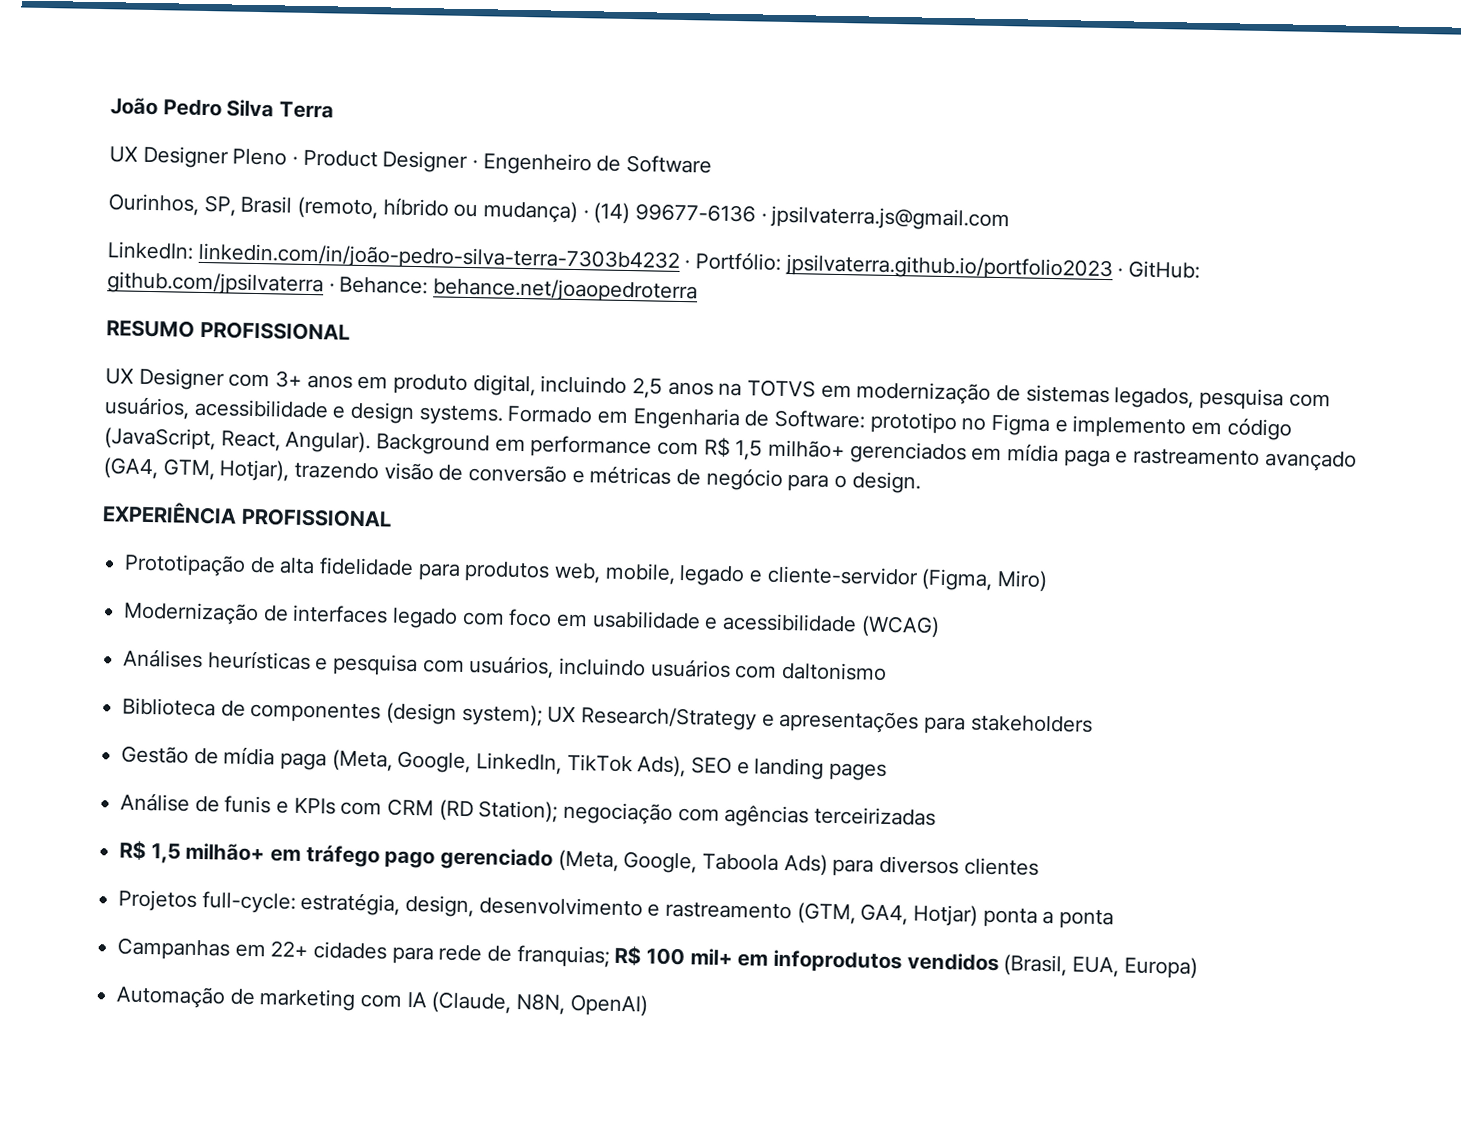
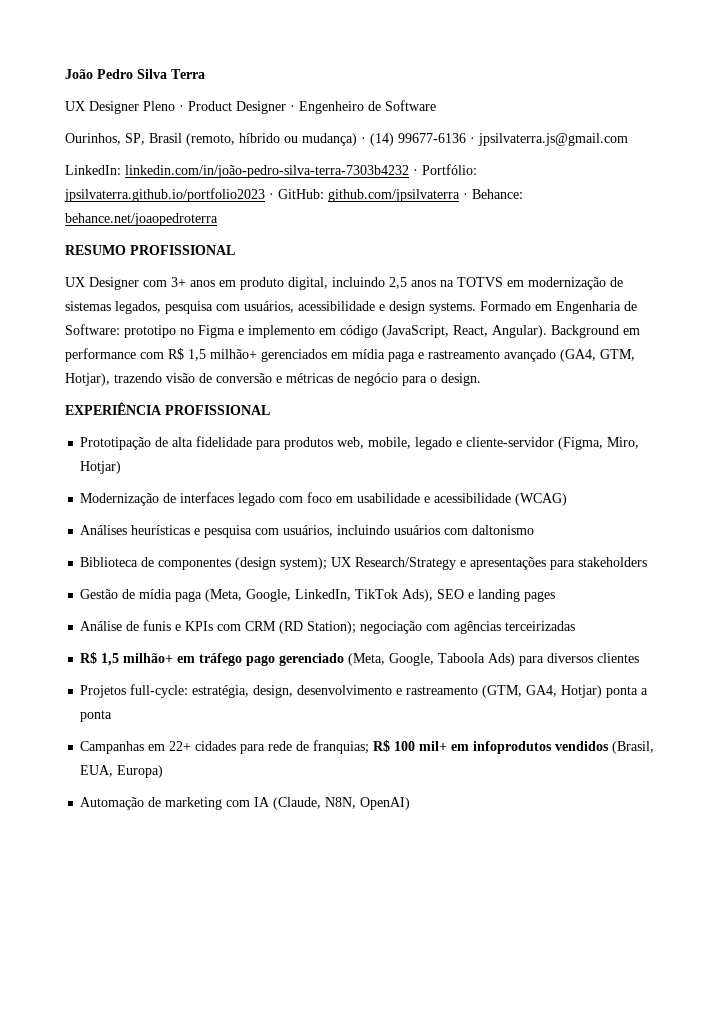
- Prototipação de alta fidelidade para produtos web, mobile, legado e cliente-servidor (Figma, Miro)
+ Prototipação de alta fidelidade para produtos web, mobile, legado e cliente-servidor (Figma, Miro, Hotjar)

